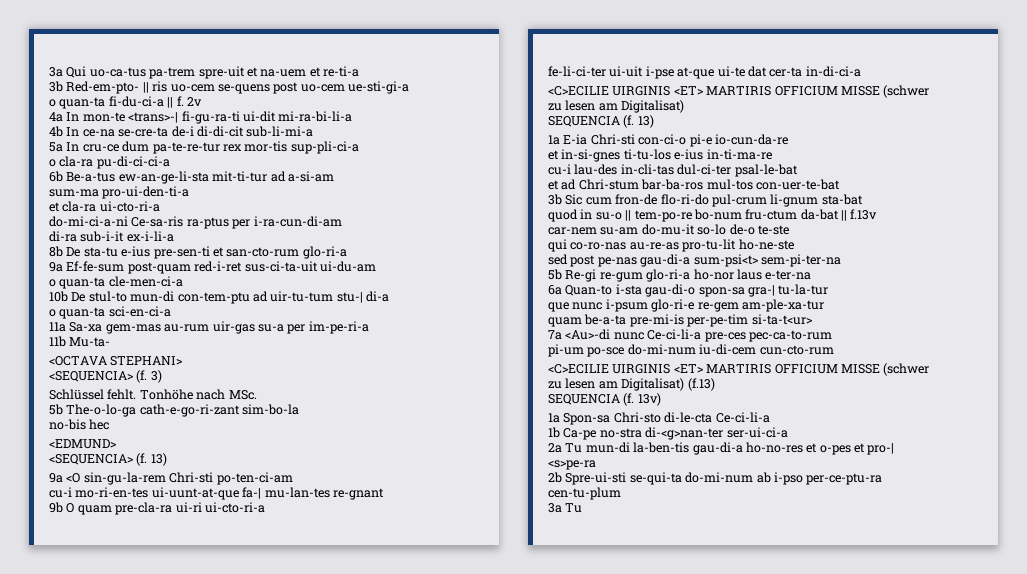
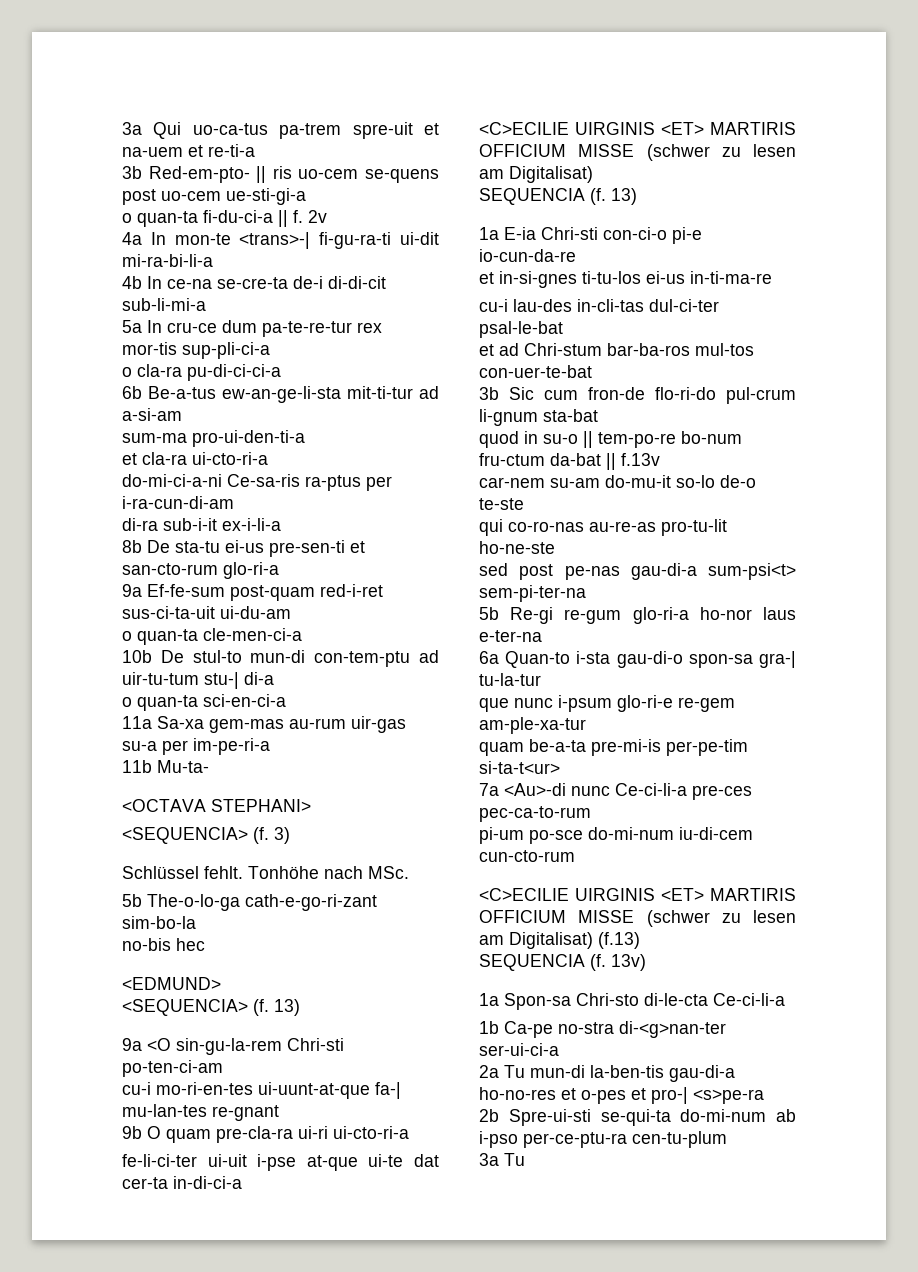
- 8b De sta-tu e-ius pre-sen-ti et san-cto-rum glo-ri-a
+ 8b De sta-tu ei-us pre-sen-ti et san-cto-rum glo-ri-a
- et in-si-gnes ti-tu-los e-ius in-ti-ma-re
+ et in-si-gnes ti-tu-los ei-us in-ti-ma-re

